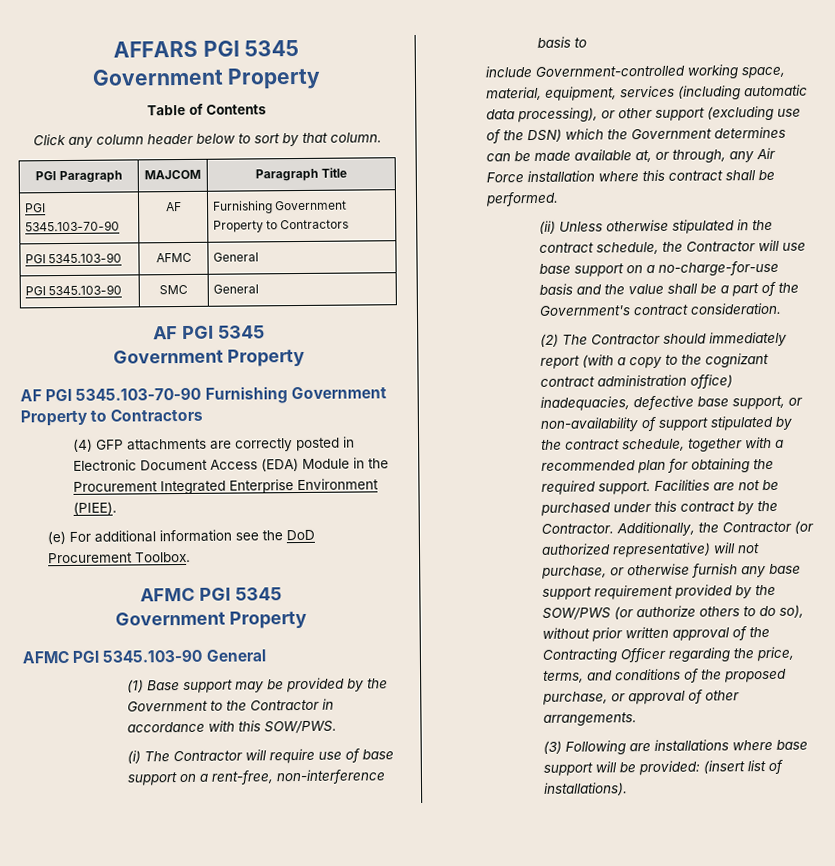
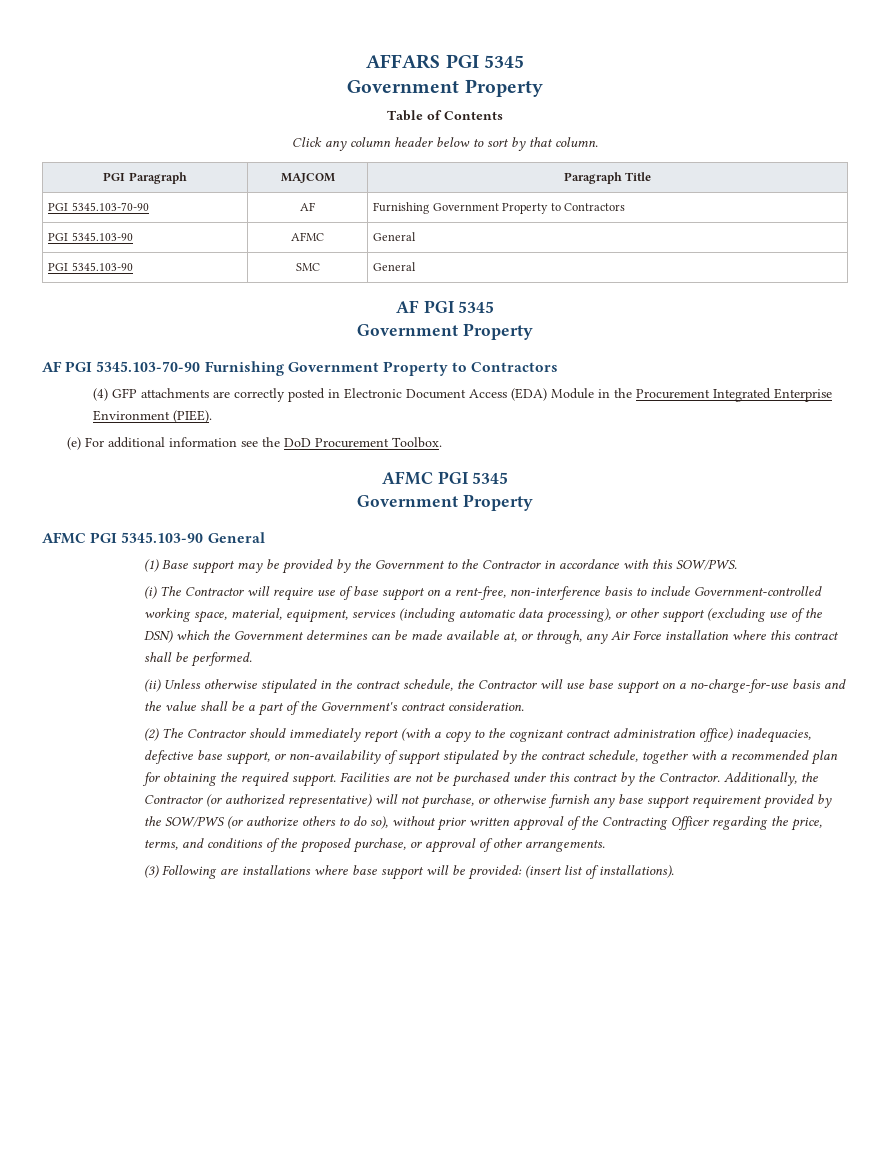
- (i) The Contractor will require use of base support on a rent-free, non-interference basis to
- include Government-controlled working space, material, equipment, services (including automatic data processing), or other support (excluding use of the DSN) which the Government determines can be made available at, or through, any Air Force installation where this contract shall be performed.
+ (i) The Contractor will require use of base support on a rent-free, non-interference basis to include Government-controlled working space, material, equipment, services (including automatic data processing), or other support (excluding use of the DSN) which the Government determines can be made available at, or through, any Air Force installation where this contract shall be performed.

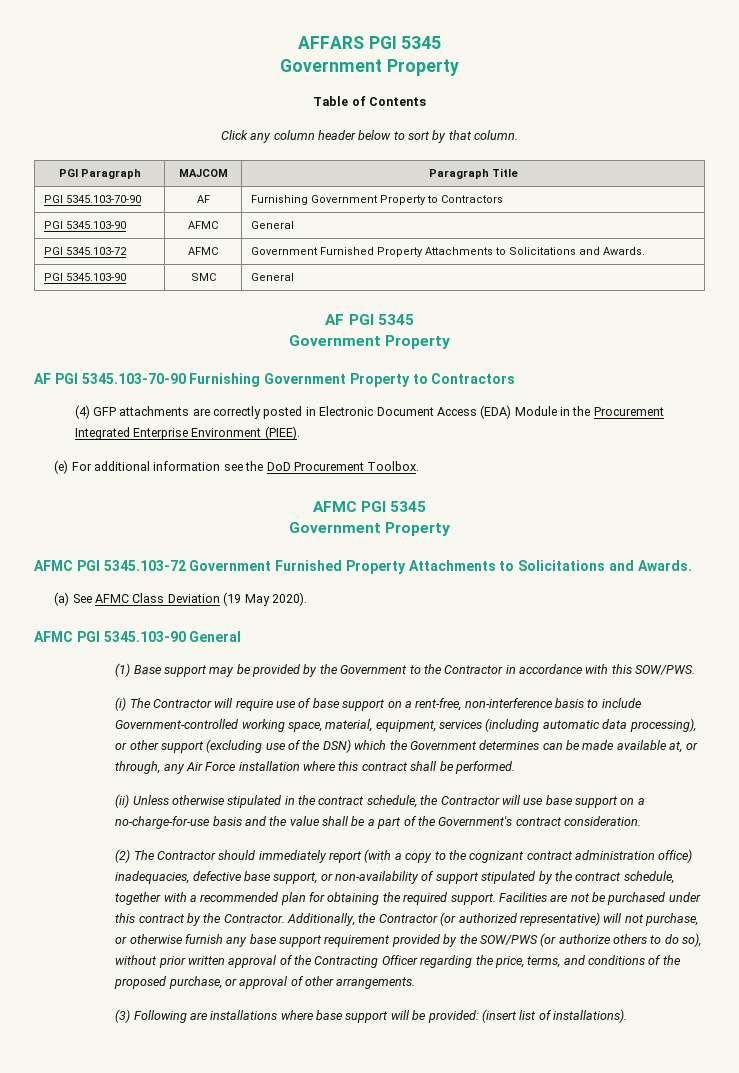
+ PGI 5345.103-72 | AFMC | Government Furnished Property Attachments to Solicitations and Awards.
+ AFMC PGI 5345.103-72 Government Furnished Property Attachments to Solicitations and Awards.
+ (a) See AFMC Class Deviation (19 May 2020).

